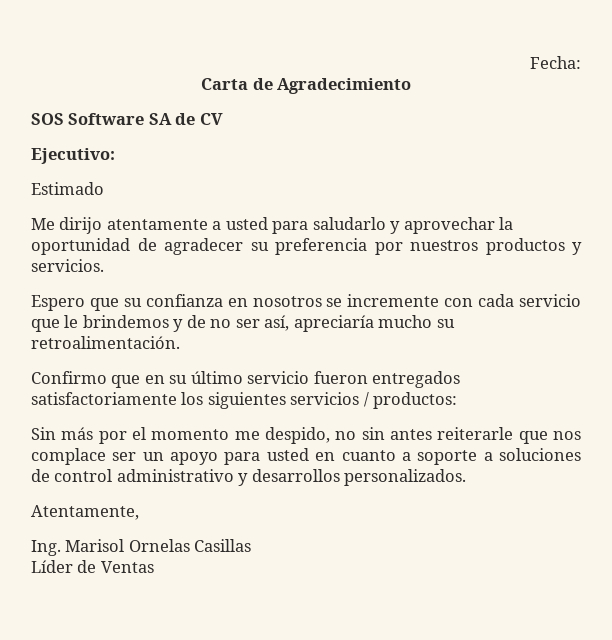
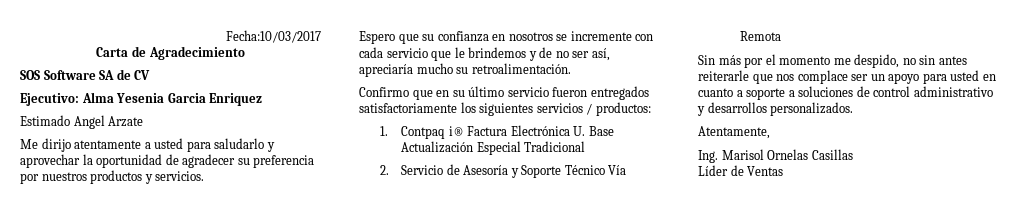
- Fecha:
+ Fecha:10/03/2017
- Ejecutivo:
+ Ejecutivo: Alma Yesenia Garcia Enriquez
- Estimado
+ Estimado Angel Arzate
+ 1. Contpaq i® Factura Electrónica U. Base Actualización Especial Tradicional
+ 2. Servicio de Asesoría y Soporte Técnico Vía Remota

